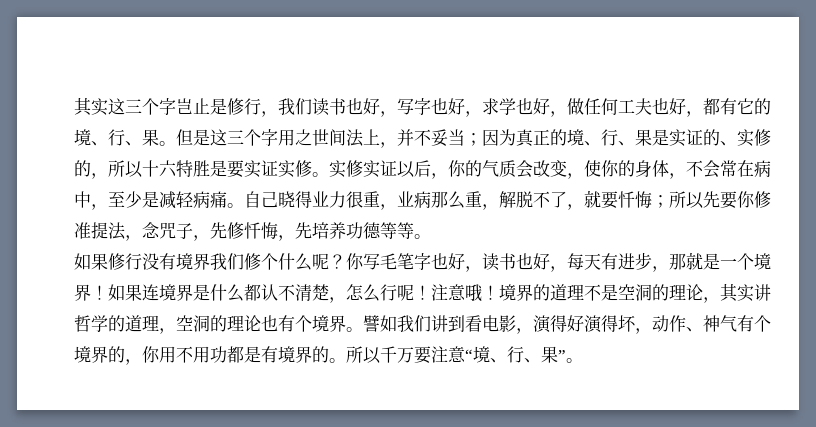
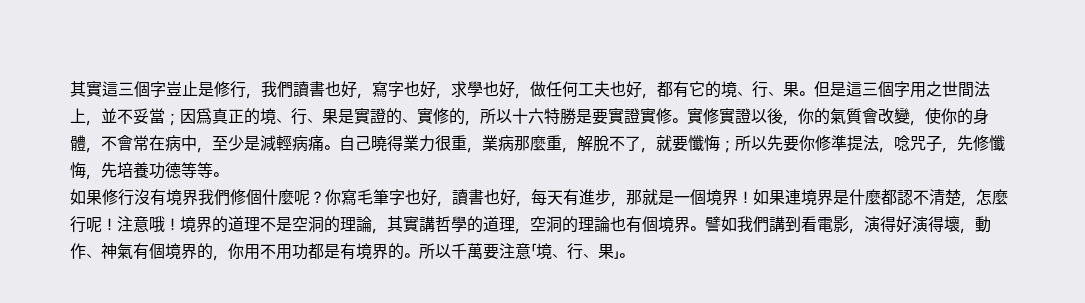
- 其实这三个字岂止是修行，我们读书也好，写字也好，求学也好，做任何工夫也好，都有它的境、行、果。
+ 其實這三個字豈止是修行，我們讀書也好，寫字也好，求學也好，做任何工夫也好，都有它的境、行、果。
- 但是这三个字用之世间法上，并不妥当；因为真正的境、行、果是实证的、实修的，所以十六特胜是要实证实修。实修实证以后，你的气质会改变，使你的身体，不会常在病中，至少是减轻病痛。
+ 但是這三個字用之世間法上，並不妥當；因爲真正的境、行、果是實證的、實修的，所以十六特勝是要實證實修。實修實證以後，你的氣質會改變，使你的身體，不會常在病中，至少是減輕病痛。
- 自己晓得业力很重，业病那么重，解脱不了，就要忏悔；所以先要你修准提法，念咒子，先修忏悔，先培养功德等等。
+ 自己曉得業力很重，業病那麼重，解脫不了，就要懺悔；所以先要你修準提法，唸咒子，先修懺悔，先培養功德等等。
- 如果修行没有境界我们修个什么呢？你写毛笔字也好，读书也好，每天有进步，那就是一个境界！
+ 如果修行沒有境界我們修個什麼呢？你寫毛筆字也好，讀書也好，每天有進步，那就是一個境界！
- 如果连境界是什么都认不清楚，怎么行呢！
+ 如果連境界是什麼都認不清楚，怎麼行呢！
- 境界的道理不是空洞的理论，其实讲哲学的道理，空洞的理论也有个境界。
+ 境界的道理不是空洞的理論，其實講哲學的道理，空洞的理論也有個境界。
- 譬如我们讲到看电影，演得好演得坏，动作、神气有个境界的，你用不用功都是有境界的。
+ 譬如我們講到看電影，演得好演得壞，動作、神氣有個境界的，你用不用功都是有境界的。
- 所以千万要注意“境、行、果”。
+ 所以千萬要注意「境、行、果」。

